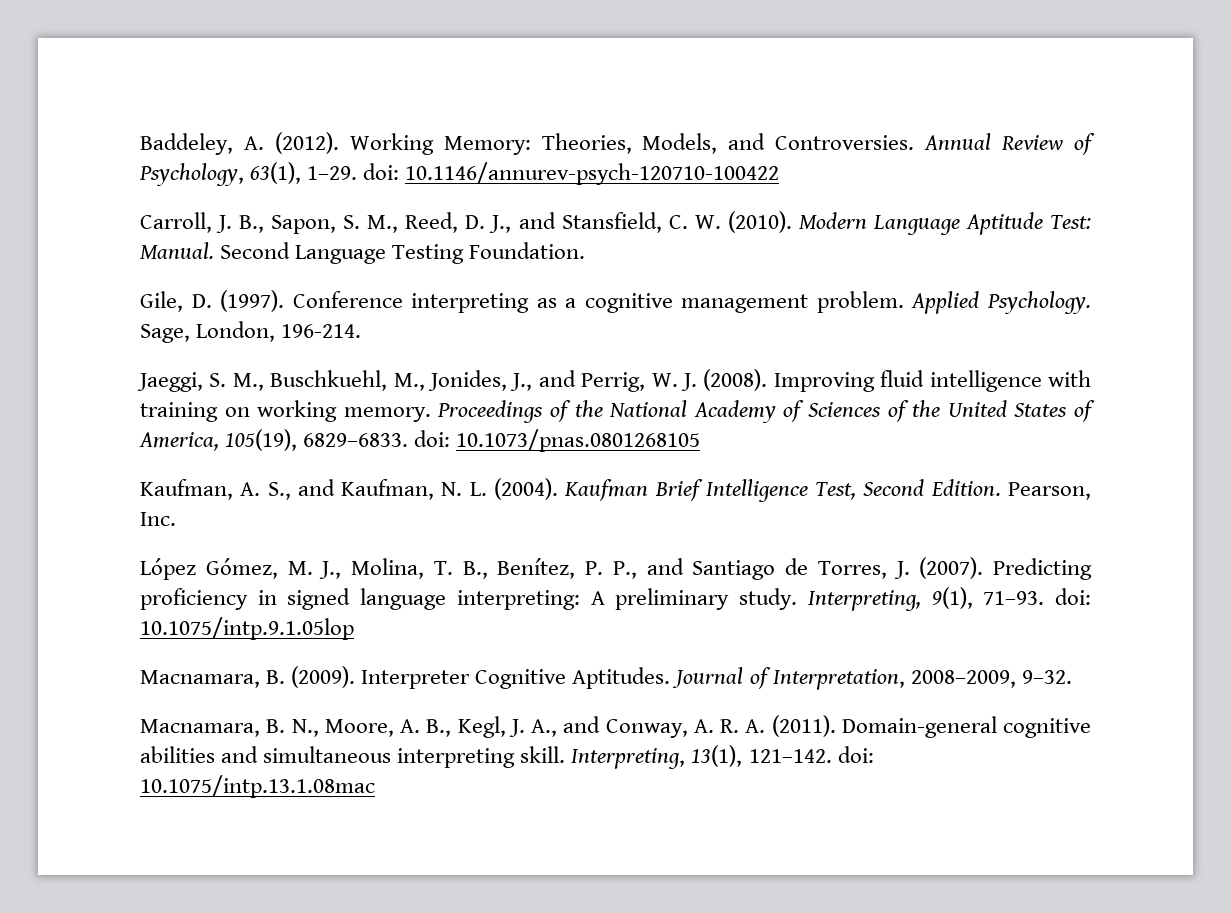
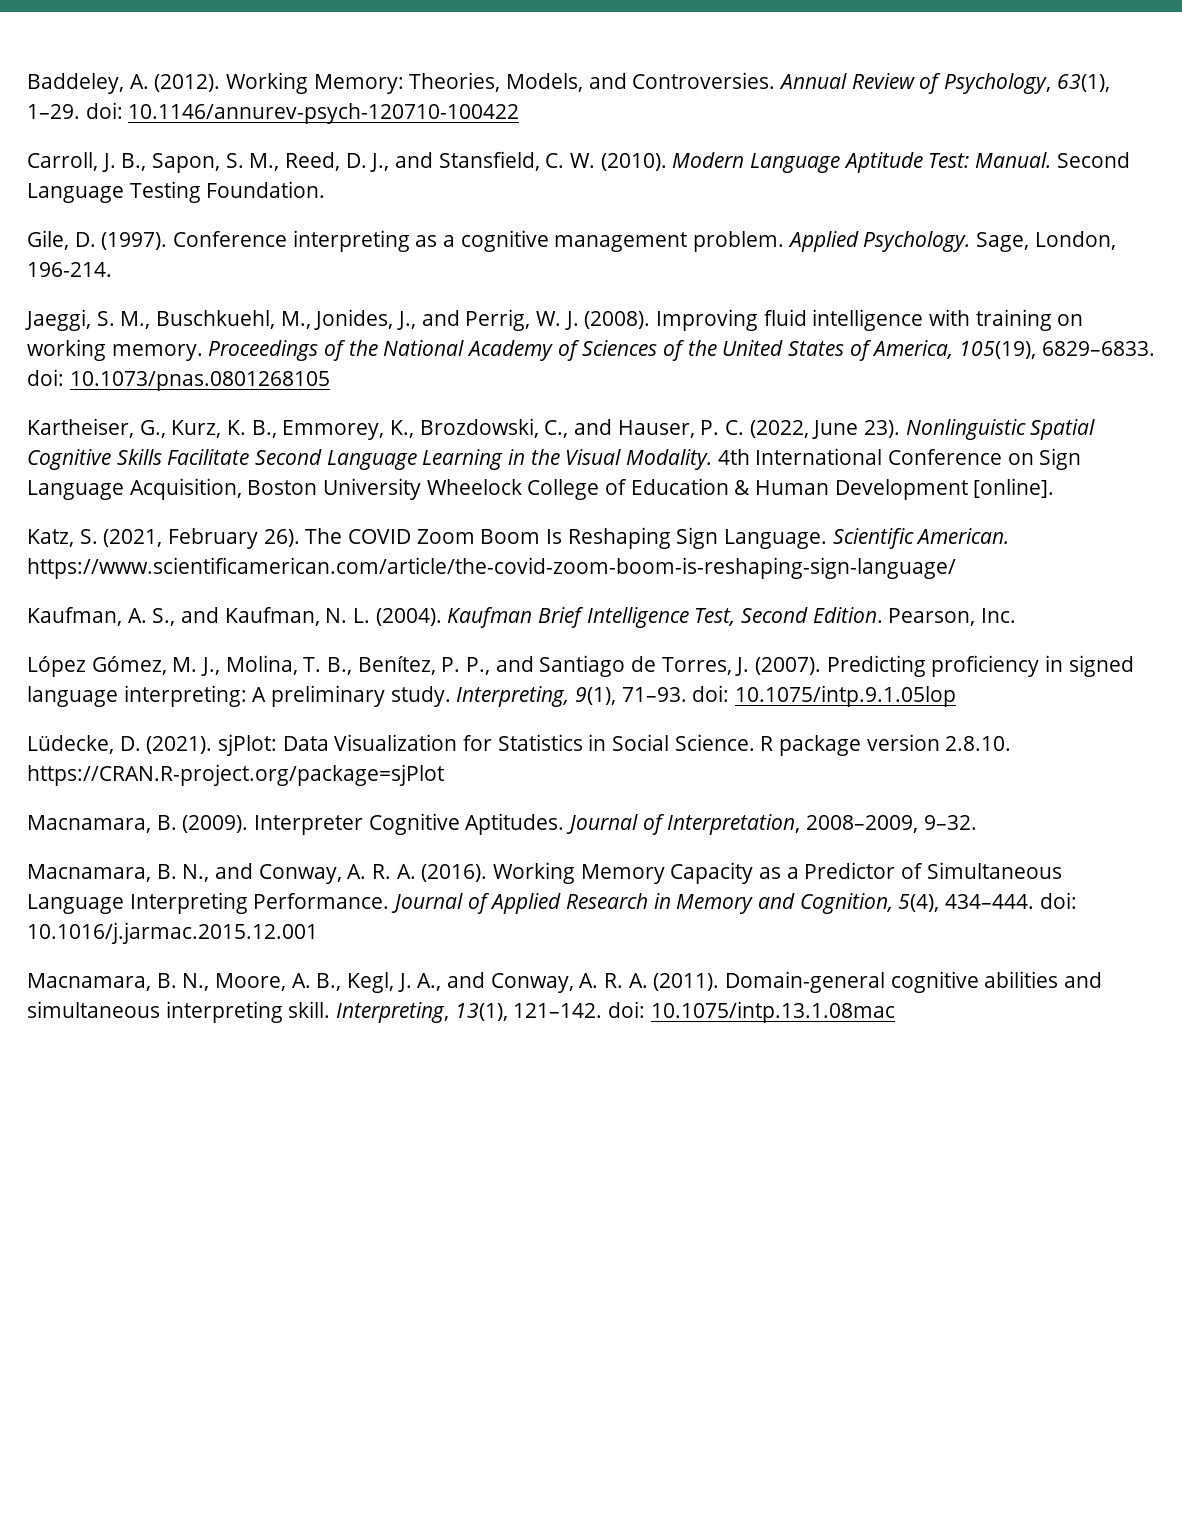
+ Kartheiser, G., Kurz, K. B., Emmorey, K., Brozdowski, C., and Hauser, P. C. (2022, June 23). Nonlinguistic Spatial Cognitive Skills Facilitate Second Language Learning in the Visual Modality. 4th International Conference on Sign Language Acquisition, Boston University Wheelock College of Education & Human Development [online].
+ Katz, S. (2021, February 26). The COVID Zoom Boom Is Reshaping Sign Language. Scientific American. https://www.scientificamerican.com/article/the-covid-zoom-boom-is-reshaping-sign-language/
+ Lüdecke, D. (2021). sjPlot: Data Visualization for Statistics in Social Science. R package version 2.8.10. https://CRAN.R-project.org/package=sjPlot
+ Macnamara, B. N., and Conway, A. R. A. (2016). Working Memory Capacity as a Predictor of Simultaneous Language Interpreting Performance. Journal of Applied Research in Memory and Cognition, 5(4), 434–444. doi: 10.1016/j.jarmac.2015.12.001

